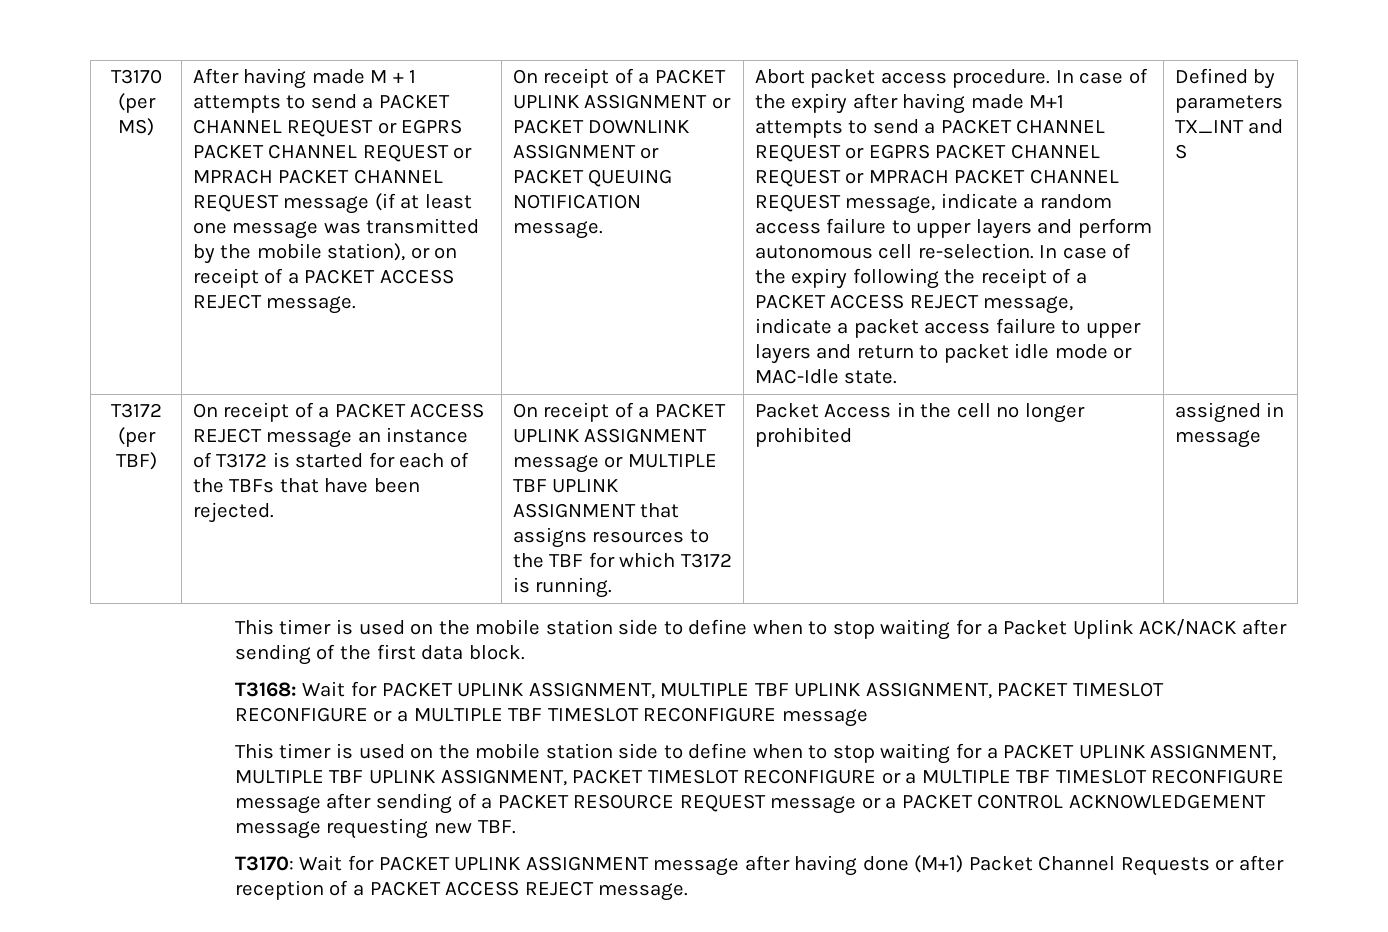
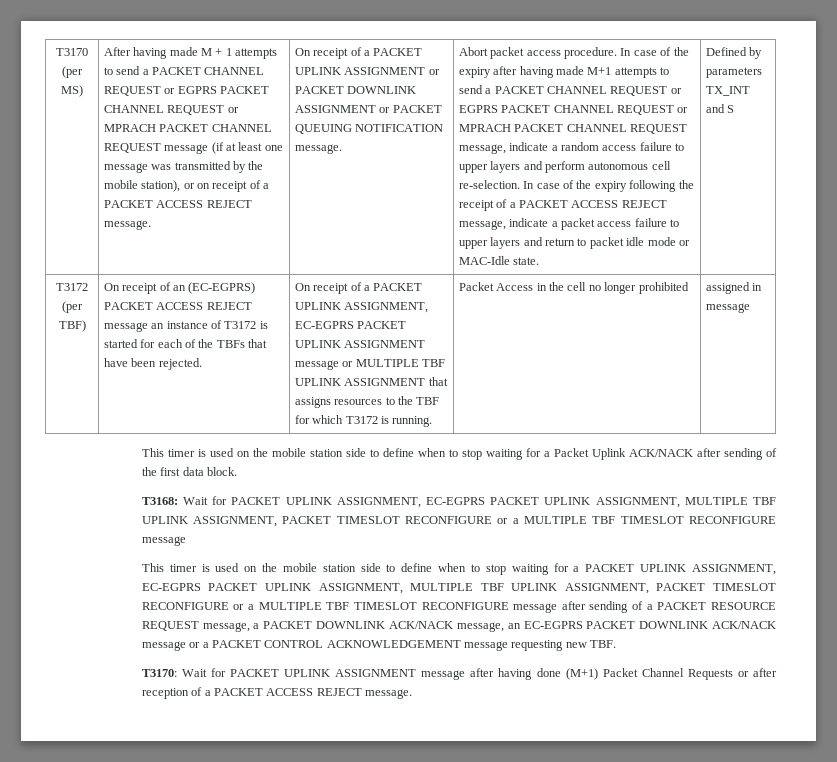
- On receipt of a PACKET ACCESS REJECT message an instance of T3172 is started for each of the TBFs that have been rejected.
+ On receipt of an (EC-EGPRS) PACKET ACCESS REJECT message an instance of T3172 is started for each of the TBFs that have been rejected.
- On receipt of a PACKET UPLINK ASSIGNMENT message or MULTIPLE TBF UPLINK ASSIGNMENT that assigns resources to the TBF for which T3172 is running.
+ On receipt of a PACKET UPLINK ASSIGNMENT, EC-EGPRS PACKET UPLINK ASSIGNMENT message or MULTIPLE TBF UPLINK ASSIGNMENT that assigns resources to the TBF for which T3172 is running.
- T3168: Wait for PACKET UPLINK ASSIGNMENT, MULTIPLE TBF UPLINK ASSIGNMENT, PACKET TIMESLOT RECONFIGURE or a MULTIPLE TBF TIMESLOT RECONFIGURE message
+ T3168: Wait for PACKET UPLINK ASSIGNMENT, EC-EGPRS PACKET UPLINK ASSIGNMENT, MULTIPLE TBF UPLINK ASSIGNMENT, PACKET TIMESLOT RECONFIGURE or a MULTIPLE TBF TIMESLOT RECONFIGURE message
- This timer is used on the mobile station side to define when to stop waiting for a PACKET UPLINK ASSIGNMENT, MULTIPLE TBF UPLINK ASSIGNMENT, PACKET TIMESLOT RECONFIGURE or a MULTIPLE TBF TIMESLOT RECONFIGURE message after sending of a PACKET RESOURCE REQUEST message or a PACKET CONTROL ACKNOWLEDGEMENT message requesting new TBF.
+ This timer is used on the mobile station side to define when to stop waiting for a PACKET UPLINK ASSIGNMENT, EC-EGPRS PACKET UPLINK ASSIGNMENT, MULTIPLE TBF UPLINK ASSIGNMENT, PACKET TIMESLOT RECONFIGURE or a MULTIPLE TBF TIMESLOT RECONFIGURE message after sending of a PACKET RESOURCE REQUEST message, a PACKET DOWNLINK ACK/NACK message, an EC-EGPRS PACKET DOWNLINK ACK/NACK message or a PACKET CONTROL ACKNOWLEDGEMENT message requesting new TBF.

